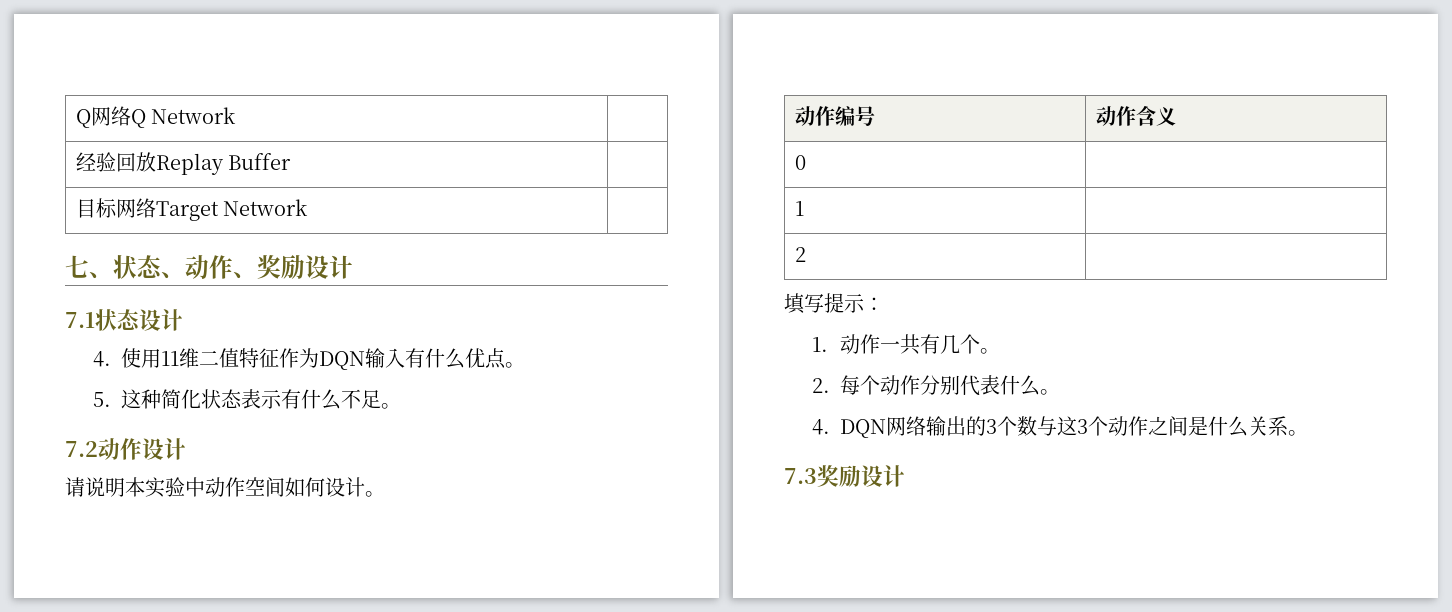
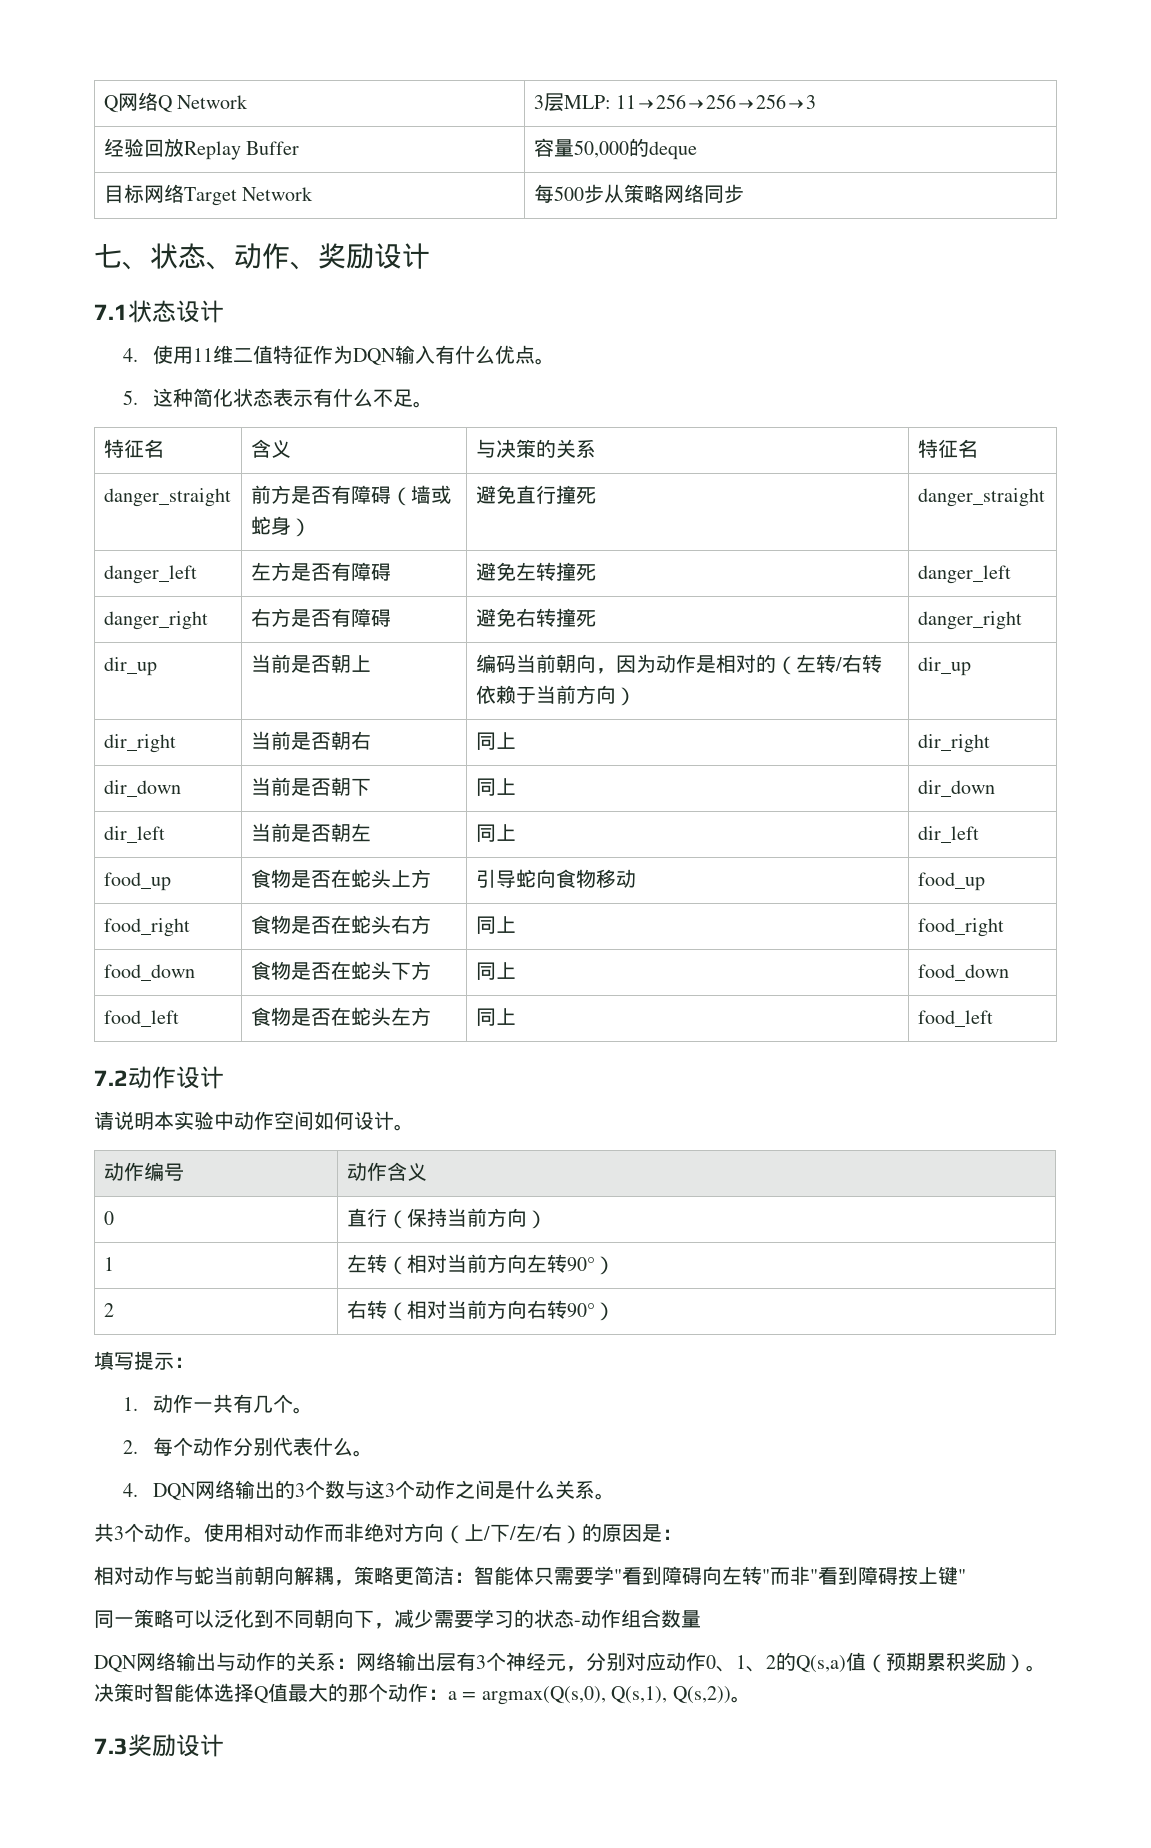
- Q网络Q Network |
+ Q网络Q Network | 3层MLP: 11→256→256→256→3
- 经验回放Replay Buffer |
+ 经验回放Replay Buffer | 容量50,000的deque
- 目标网络Target Network |
+ 目标网络Target Network | 每500步从策略网络同步
+ 特征名 | 含义 | 与决策的关系 | 特征名
+ danger_straight | 前方是否有障碍（墙或蛇身） | 避免直行撞死 | danger_straight
+ danger_left | 左方是否有障碍 | 避免左转撞死 | danger_left
+ danger_right | 右方是否有障碍 | 避免右转撞死 | danger_right
+ dir_up | 当前是否朝上 | 编码当前朝向，因为动作是相对的（左转/右转依赖于当前方向） | dir_up
+ dir_right | 当前是否朝右 | 同上 | dir_right
+ dir_down | 当前是否朝下 | 同上 | dir_down
+ dir_left | 当前是否朝左 | 同上 | dir_left
+ food_up | 食物是否在蛇头上方 | 引导蛇向食物移动 | food_up
+ food_right | 食物是否在蛇头右方 | 同上 | food_right
+ food_down | 食物是否在蛇头下方 | 同上 | food_down
+ food_left | 食物是否在蛇头左方 | 同上 | food_left
- 0 |
- 1 |
- 2 |
+ 0 | 直行（保持当前方向）
+ 1 | 左转（相对当前方向左转90°）
+ 2 | 右转（相对当前方向右转90°）
+ 共3个动作。使用相对动作而非绝对方向（上/下/左/右）的原因是：
+ 相对动作与蛇当前朝向解耦，策略更简洁：智能体只需要学"看到障碍向左转"而非"看到障碍按上键"
+ 同一策略可以泛化到不同朝向下，减少需要学习的状态-动作组合数量
+ DQN网络输出与动作的关系：网络输出层有3个神经元，分别对应动作0、1、2的Q(s,a)值（预期累积奖励）。决策时智能体选择Q值最大的那个动作：a = argmax(Q(s,0), Q(s,1), Q(s,2))。

